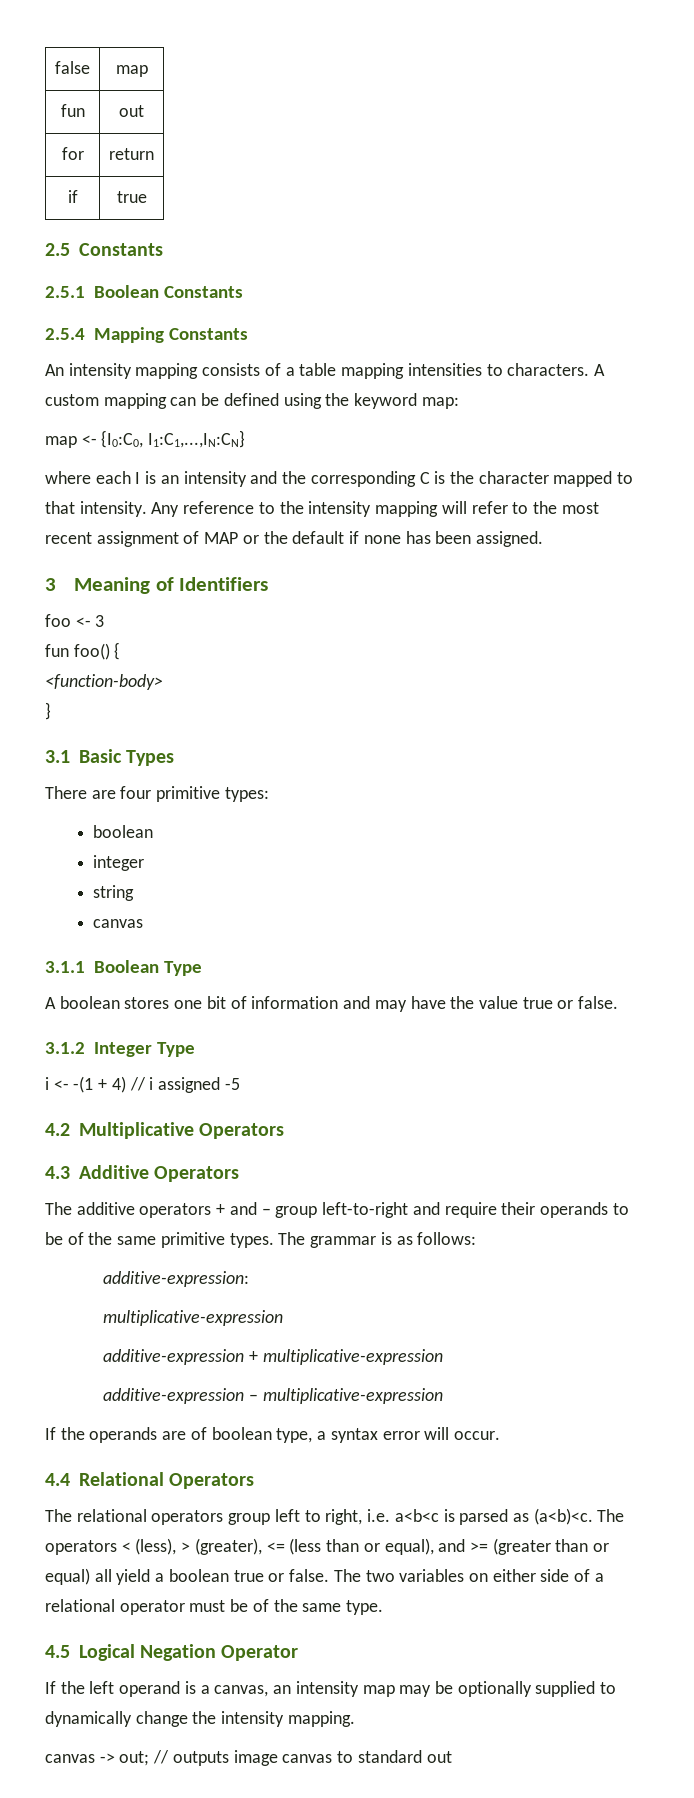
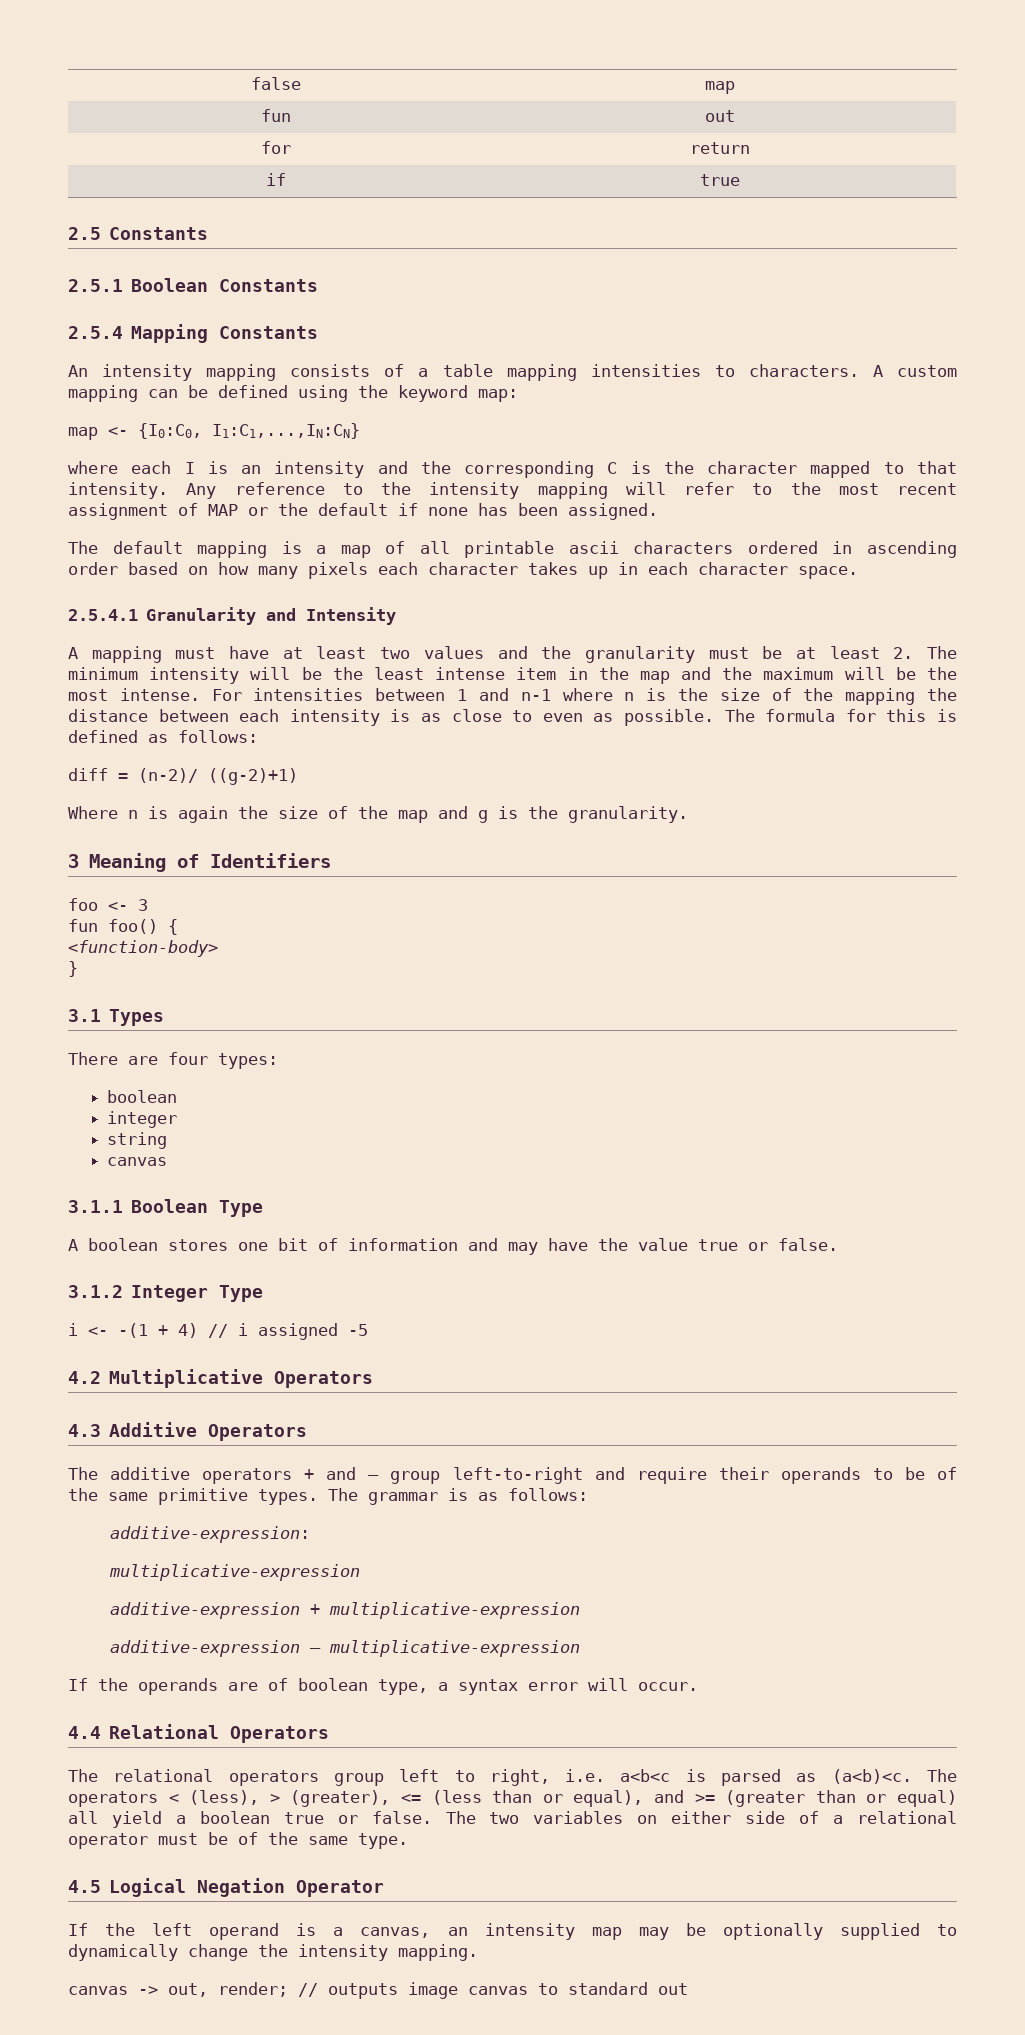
+ The default mapping is a map of all printable ascii characters ordered in ascending order based on how many pixels each character takes up in each character space.
+ 2.5.4.1 Granularity and Intensity
+ A mapping must have at least two values and the granularity must be at least 2. The minimum intensity will be the least intense item in the map and the maximum will be the most intense. For intensities between 1 and n-1 where n is the size of the mapping the distance between each intensity is as close to even as possible. The formula for this is defined as follows:
+ diff = (n-2)/ ((g-2)+1)
+ Where n is again the size of the map and g is the granularity.
- 3.1 Basic Types
+ 3.1 Types
- There are four primitive types:
+ There are four types:
- canvas -> out; // outputs image canvas to standard out
+ canvas -> out, render; // outputs image canvas to standard out

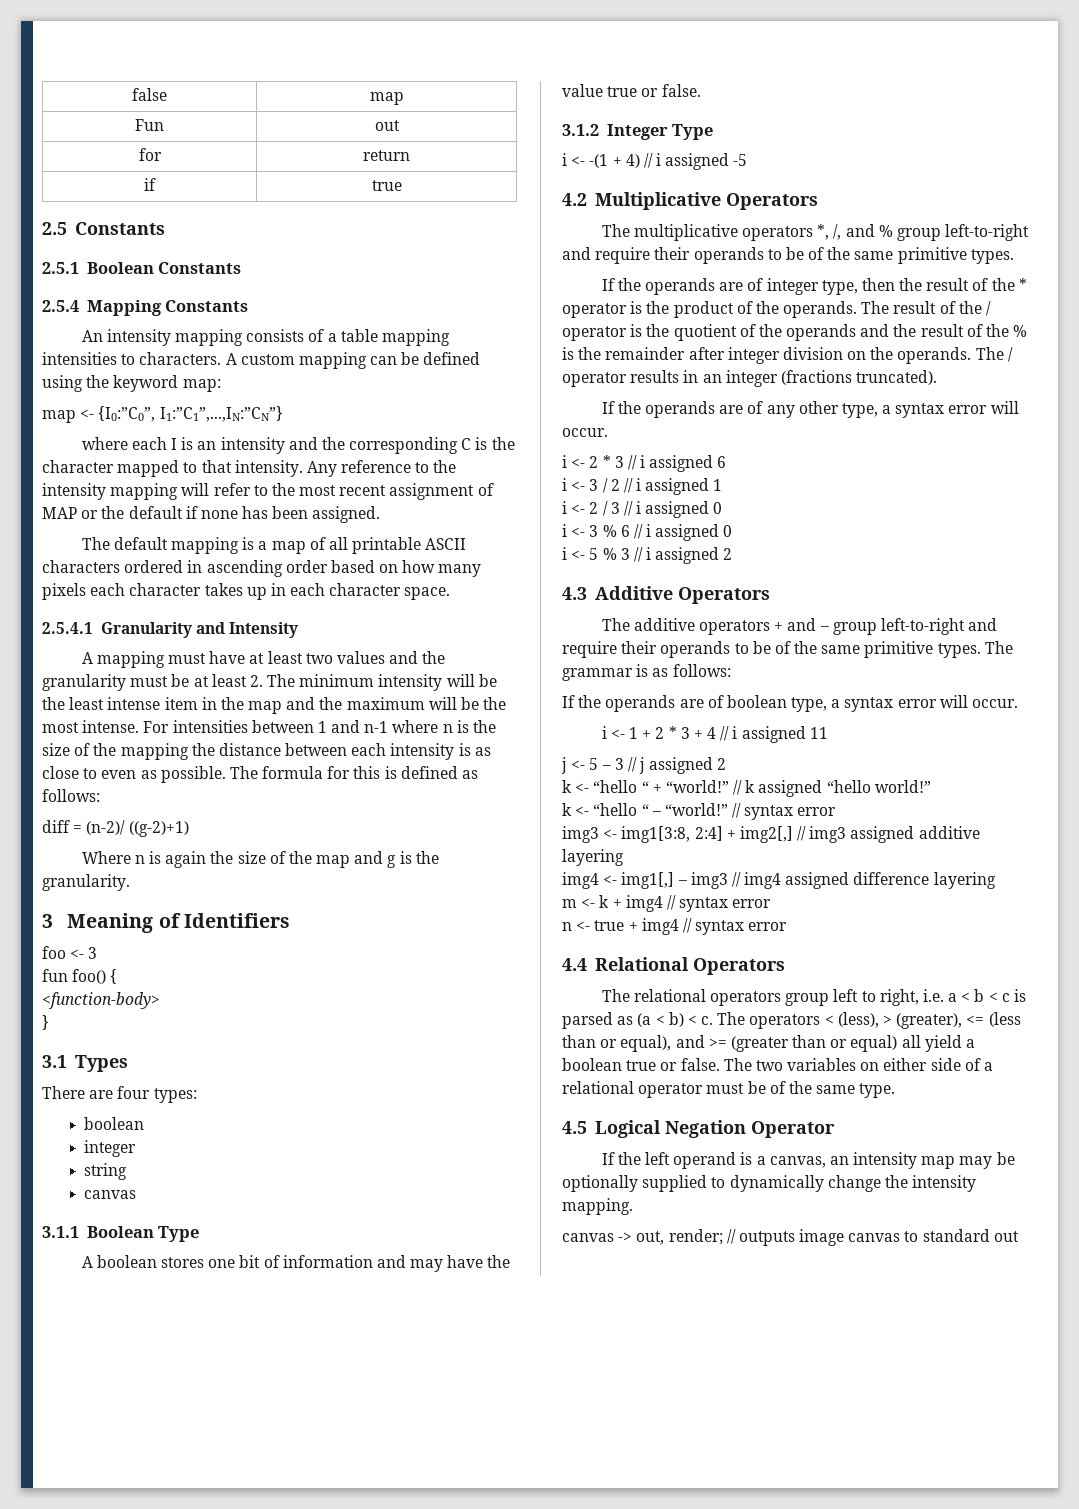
- fun | out
+ Fun | out
- map <- {I0:C0, I1:C1,...,IN:CN}
+ map <- {I0:”C0”, I1:”C1”,...,IN:”CN”}
- The default mapping is a map of all printable ascii characters ordered in ascending order based on how many pixels each character takes up in each character space.
+ The default mapping is a map of all printable ASCII characters ordered in ascending order based on how many pixels each character takes up in each character space.
+ The multiplicative operators *, /, and % group left-to-right and require their operands to be of the same primitive types.
+ If the operands are of integer type, then the result of the * operator is the product of the operands. The result of the / operator is the quotient of the operands and the result of the % is the remainder after integer division on the operands. The / operator results in an integer (fractions truncated).
+ If the operands are of any other type, a syntax error will occur.
+ i <- 2 * 3 // i assigned 6
+ i <- 3 / 2 // i assigned 1
+ i <- 2 / 3 // i assigned 0
+ i <- 3 % 6 // i assigned 0
+ i <- 5 % 3 // i assigned 2
- additive-expression:
- multiplicative-expression
- additive-expression + multiplicative-expression
- additive-expression – multiplicative-expression
+ i <- 1 + 2 * 3 + 4 // i assigned 11
+ j <- 5 – 3 // j assigned 2
+ k <- “hello “ + “world!” // k assigned “hello world!”
+ k <- “hello “ – “world!” // syntax error
+ img3 <- img1[3:8, 2:4] + img2[,] // img3 assigned additive layering
+ img4 <- img1[,] – img3 // img4 assigned difference layering
+ m <- k + img4 // syntax error
+ n <- true + img4 // syntax error
- The relational operators group left to right, i.e. a<b<c is parsed as (a<b)<c.
+ The relational operators group left to right, i.e. a < b < c is parsed as (a < b) < c.

